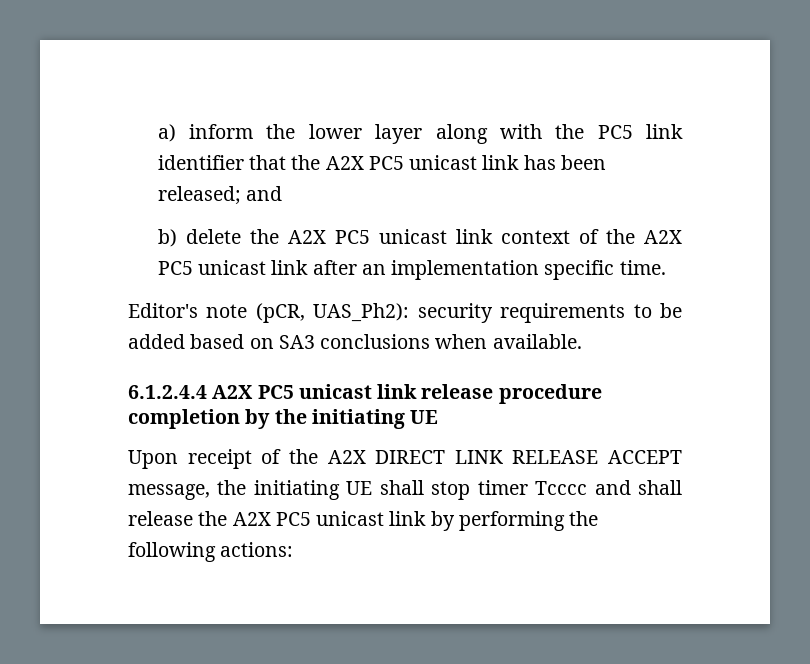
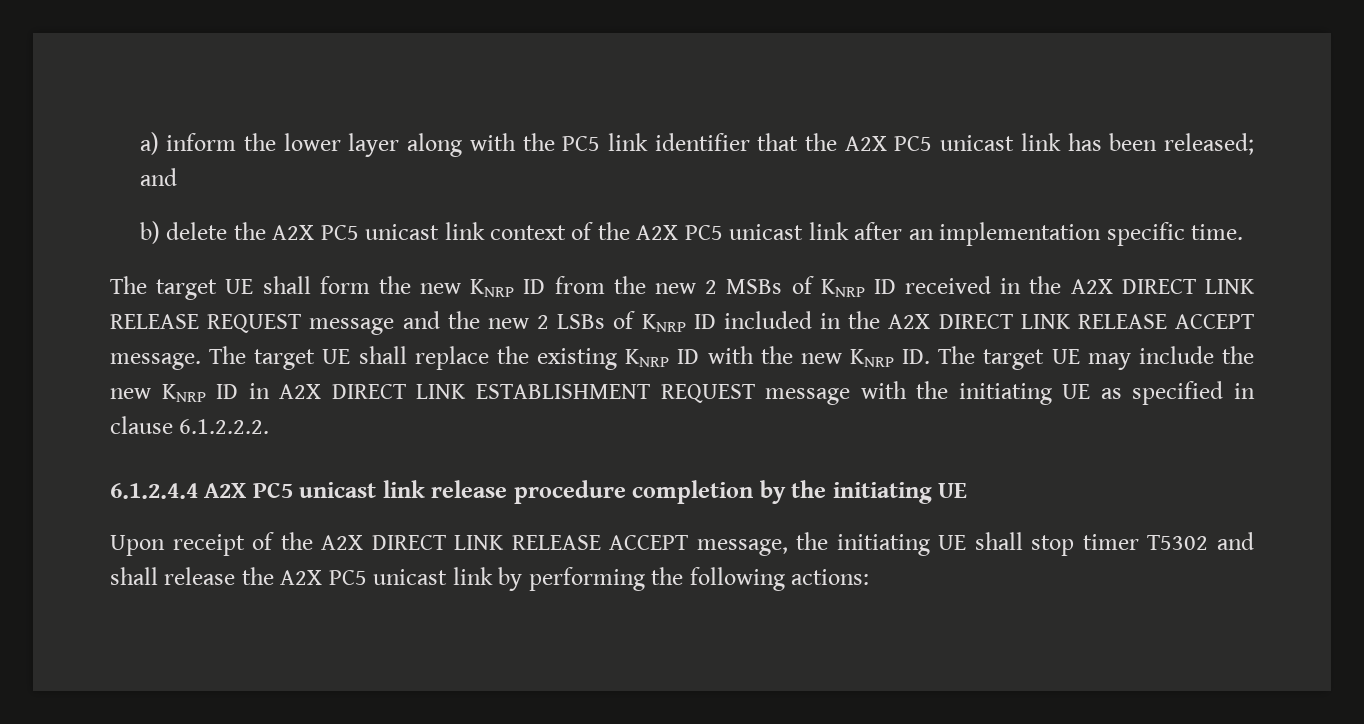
- Editor's note (pCR, UAS_Ph2): security requirements to be added based on SA3 conclusions when available.
+ The target UE shall form the new KNRP ID from the new 2 MSBs of KNRP ID received in the A2X DIRECT LINK RELEASE REQUEST message and the new 2 LSBs of KNRP ID included in the A2X DIRECT LINK RELEASE ACCEPT message. The target UE shall replace the existing KNRP ID with the new KNRP ID. The target UE may include the new KNRP ID in A2X DIRECT LINK ESTABLISHMENT REQUEST message with the initiating UE as specified in clause 6.1.2.2.2.
- Upon receipt of the A2X DIRECT LINK RELEASE ACCEPT message, the initiating UE shall stop timer Tcccc and shall release the A2X PC5 unicast link by performing the following actions:
+ Upon receipt of the A2X DIRECT LINK RELEASE ACCEPT message, the initiating UE shall stop timer T5302 and shall release the A2X PC5 unicast link by performing the following actions:

